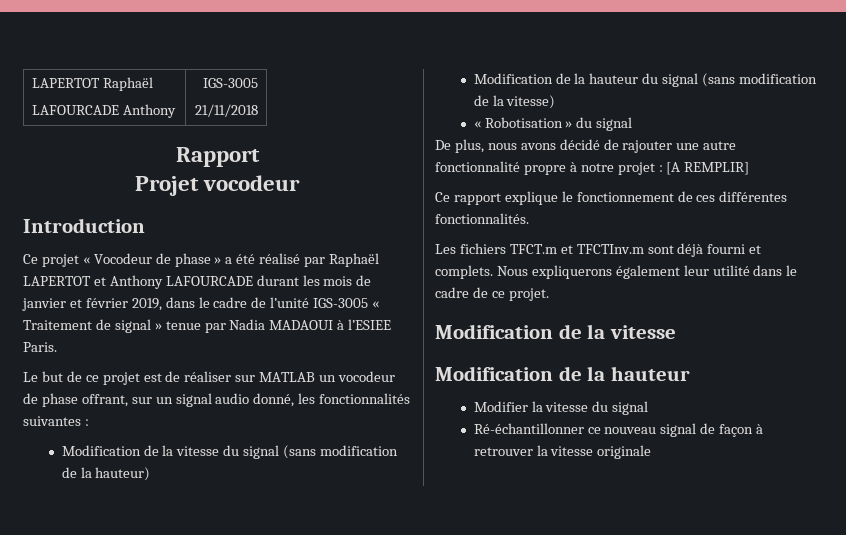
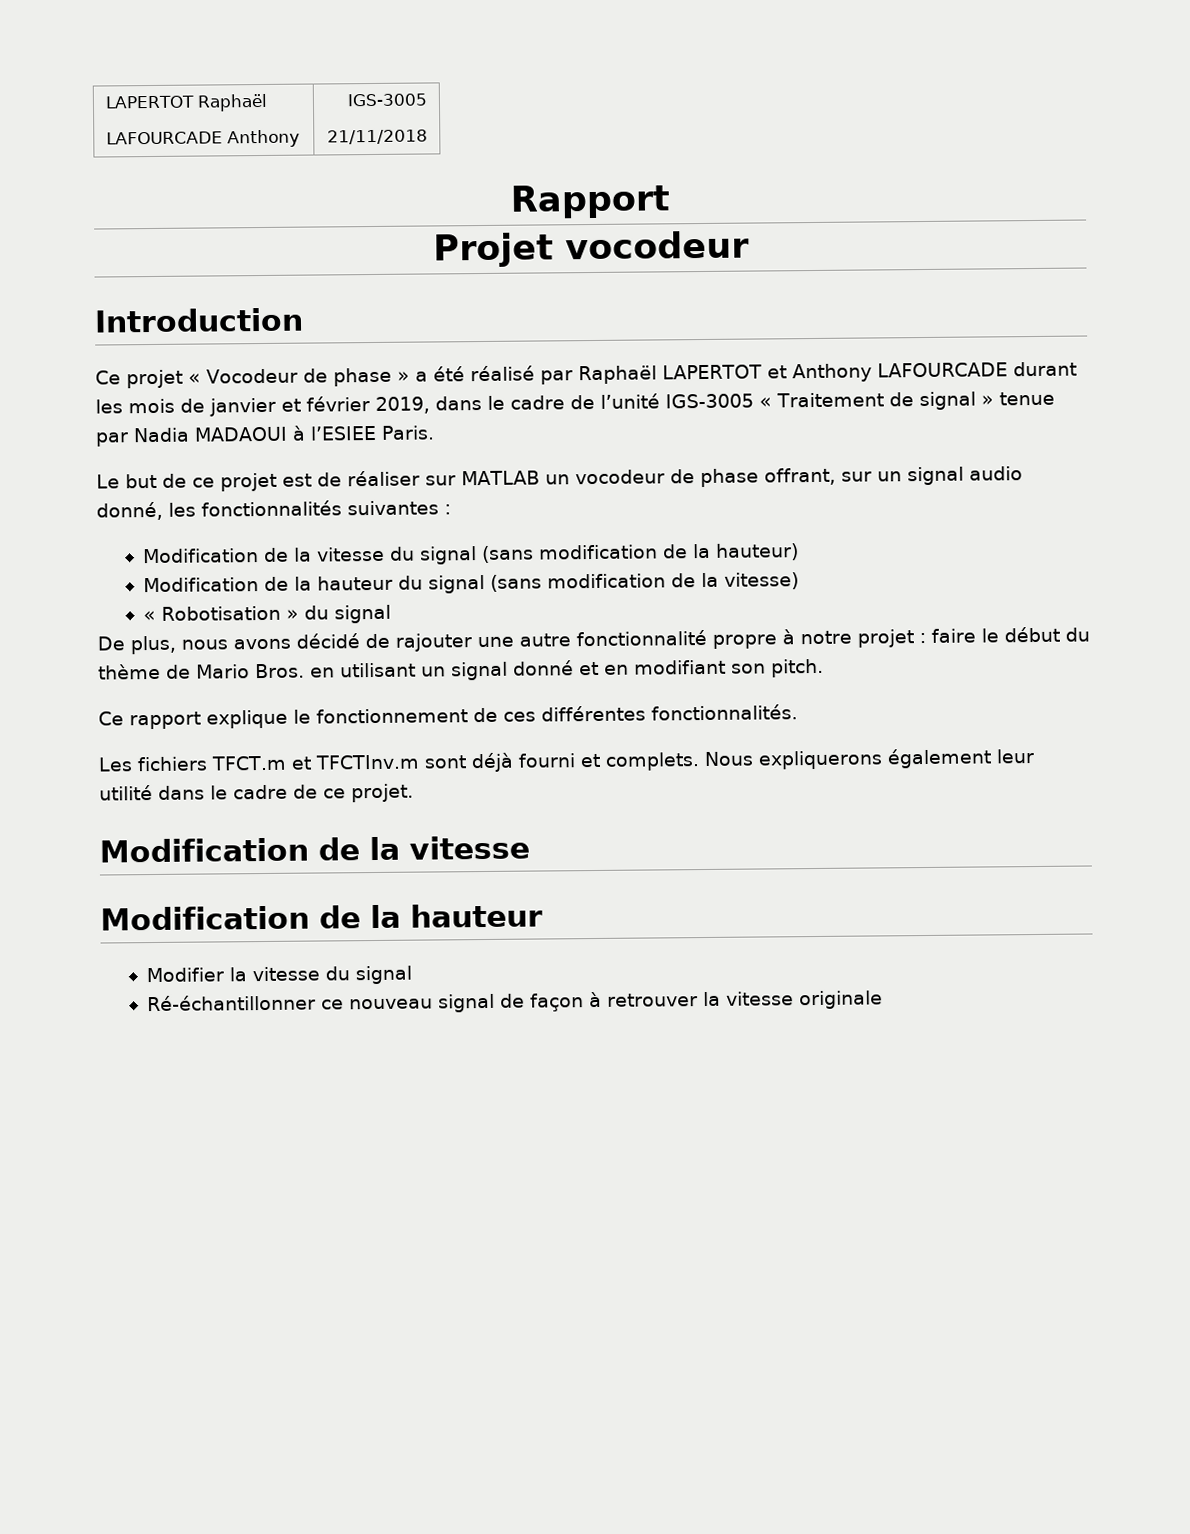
- De plus, nous avons décidé de rajouter une autre fonctionnalité propre à notre projet : [A REMPLIR]
+ De plus, nous avons décidé de rajouter une autre fonctionnalité propre à notre projet : faire le début du thème de Mario Bros. en utilisant un signal donné et en modifiant son pitch.

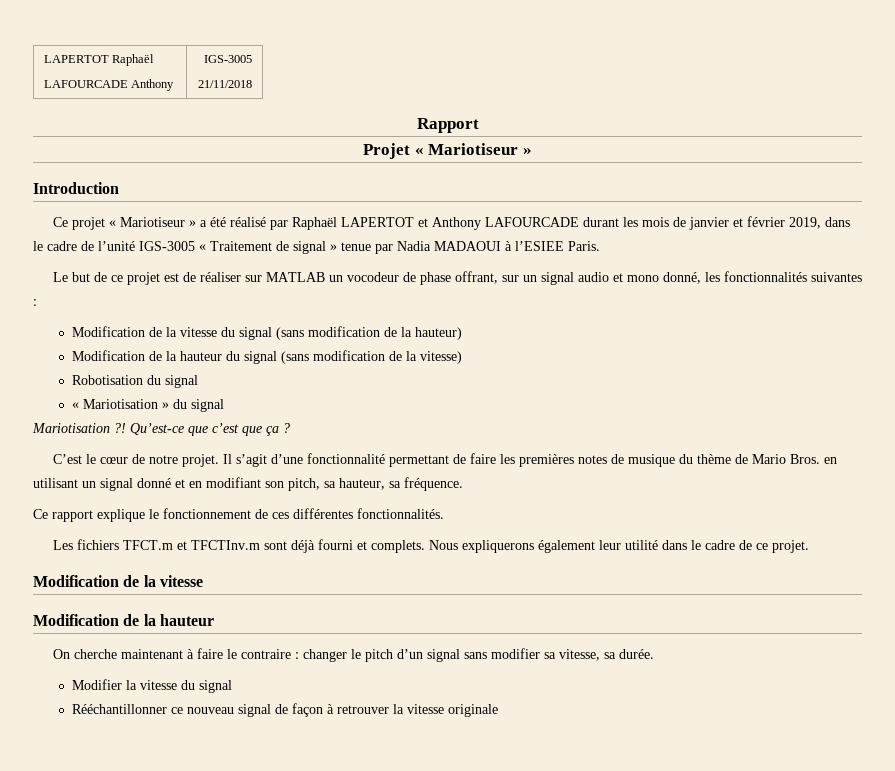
- Projet vocodeur
+ Projet « Mariotiseur »
- Ce projet « Vocodeur de phase » a été réalisé par Raphaël LAPERTOT et Anthony LAFOURCADE durant les mois de janvier et février 2019, dans le cadre de l’unité IGS-3005 « Traitement de signal » tenue par Nadia MADAOUI à l’ESIEE Paris.
+ Ce projet « Mariotiseur » a été réalisé par Raphaël LAPERTOT et Anthony LAFOURCADE durant les mois de janvier et février 2019, dans le cadre de l’unité IGS-3005 « Traitement de signal » tenue par Nadia MADAOUI à l’ESIEE Paris.
- Le but de ce projet est de réaliser sur MATLAB un vocodeur de phase offrant, sur un signal audio donné, les fonctionnalités suivantes :
+ Le but de ce projet est de réaliser sur MATLAB un vocodeur de phase offrant, sur un signal audio et mono donné, les fonctionnalités suivantes :
- « Robotisation » du signal
+ Robotisation du signal
+ « Mariotisation » du signal
- De plus, nous avons décidé de rajouter une autre fonctionnalité propre à notre projet : faire le début du thème de Mario Bros. en utilisant un signal donné et en modifiant son pitch.
+ Mariotisation ?! Qu’est-ce que c’est que ça ?
+ C’est le cœur de notre projet. Il s’agit d’une fonctionnalité permettant de faire les premières notes de musique du thème de Mario Bros. en utilisant un signal donné et en modifiant son pitch, sa hauteur, sa fréquence.
+ On cherche maintenant à faire le contraire : changer le pitch d’un signal sans modifier sa vitesse, sa durée.
- Ré-échantillonner ce nouveau signal de façon à retrouver la vitesse originale
+ Rééchantillonner ce nouveau signal de façon à retrouver la vitesse originale

